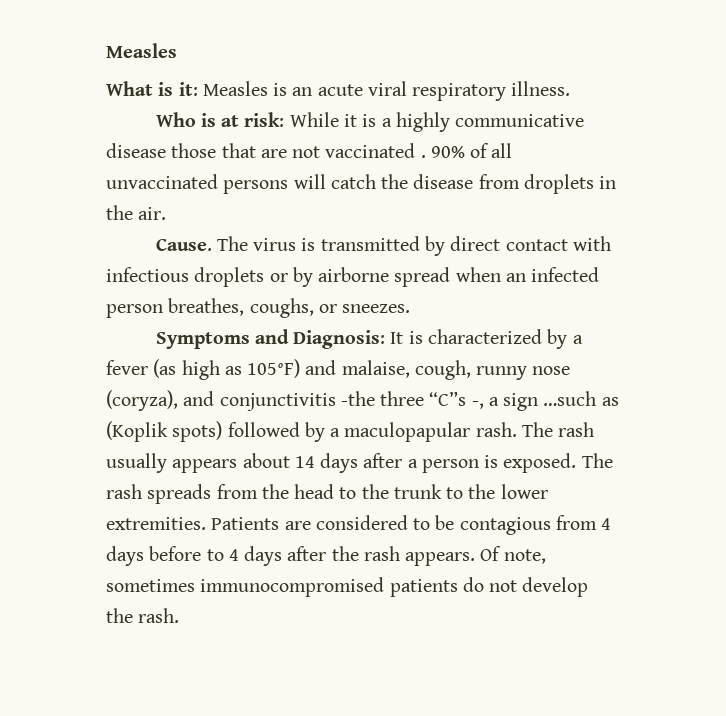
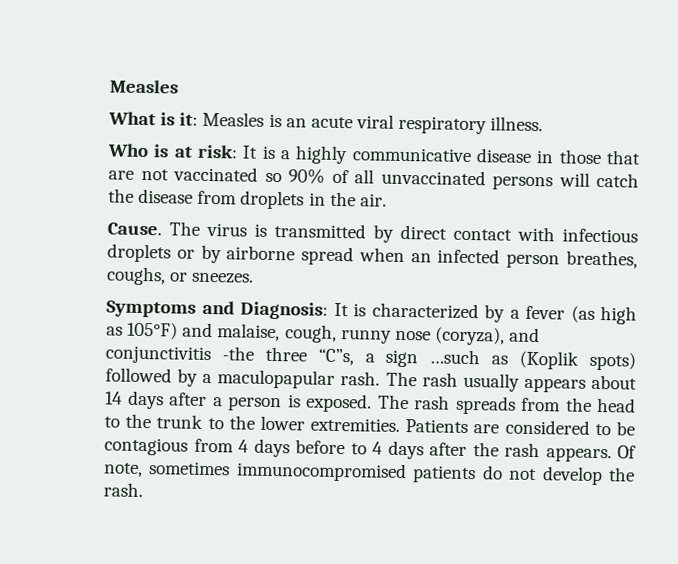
- Who is at risk: While it is a highly communicative disease those that are not vaccinated . 90% of all unvaccinated persons will catch the disease from droplets in the air.
+ Who is at risk: It is a highly communicative disease in those that are not vaccinated so 90% of all unvaccinated persons will catch the disease from droplets in the air.
- Symptoms and Diagnosis: It is characterized by a fever (as high as 105°F) and malaise, cough, runny nose (coryza), and conjunctivitis -the three “C”s -, a sign …such as (Koplik spots) followed by a maculopapular rash.
+ Symptoms and Diagnosis: It is characterized by a fever (as high as 105°F) and malaise, cough, runny nose (coryza), and conjunctivitis -the three “C”s, a sign …such as (Koplik spots) followed by a maculopapular rash.

